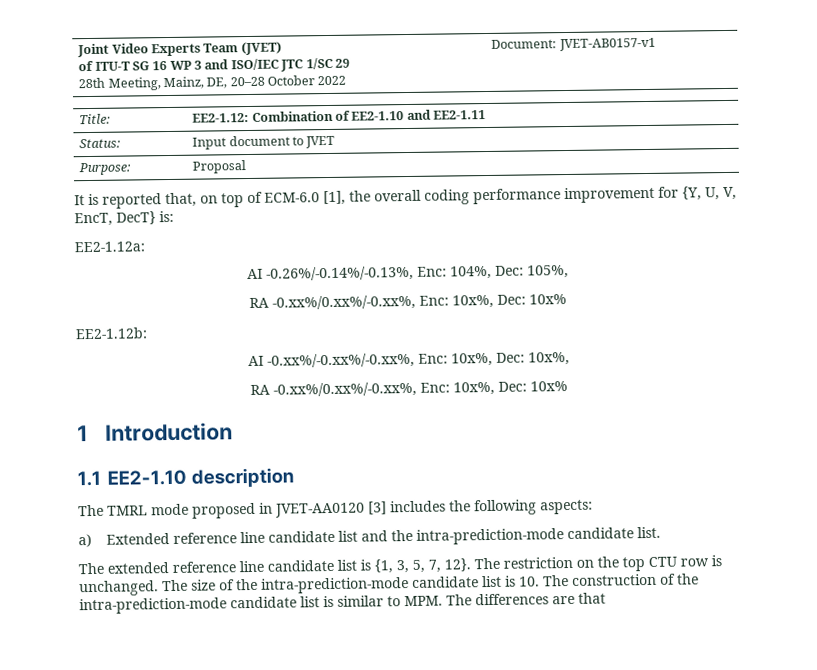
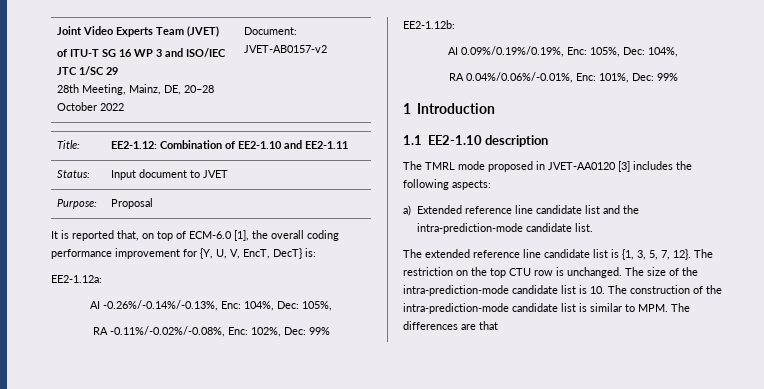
  Joint Video Experts Team (JVET)
  of ITU-T SG 16 WP 3 and ISO/IEC JTC 1/SC 29
- 28th Meeting, Mainz, DE, 20–28 October 2022 | Document: JVET-AB0157-v1
+ 28th Meeting, Mainz, DE, 20–28 October 2022 | Document: JVET-AB0157-v2
  AI -0.26%/-0.14%/-0.13%, Enc: 104%, Dec: 105%,
- RA -0.xx%/0.xx%/-0.xx%, Enc: 10x%, Dec: 10x%
+ RA -0.11%/-0.02%/-0.08%, Enc: 102%, Dec: 99%
  EE2-1.12b:
- AI -0.xx%/-0.xx%/-0.xx%, Enc: 10x%, Dec: 10x%,
- RA -0.xx%/0.xx%/-0.xx%, Enc: 10x%, Dec: 10x%
+ AI 0.09%/0.19%/0.19%, Enc: 105%, Dec: 104%,
+ RA 0.04%/0.06%/-0.01%, Enc: 101%, Dec: 99%

